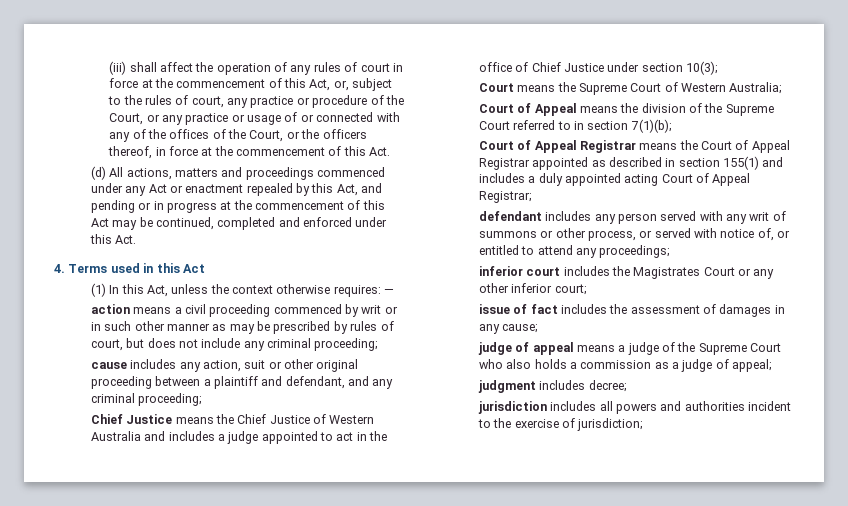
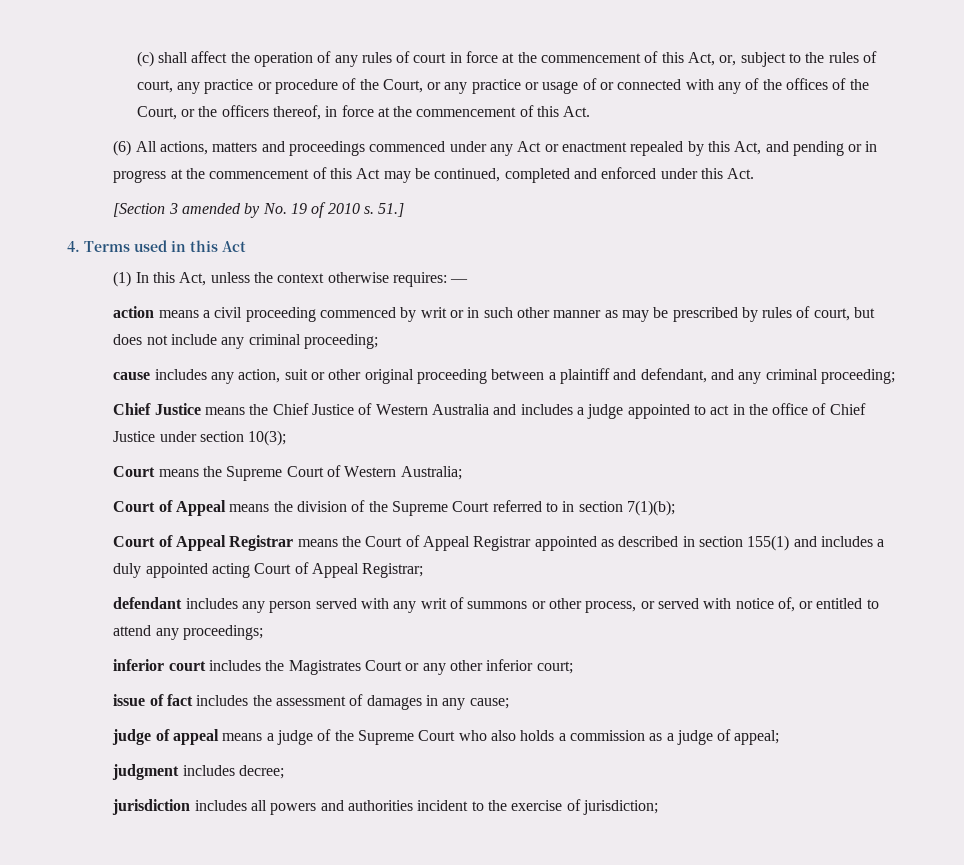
- (iii) shall affect the operation of any rules of court in force at the commencement of this Act, or, subject to the rules of court, any practice or procedure of the Court, or any practice or usage of or connected with any of the offices of the Court, or the officers thereof, in force at the commencement of this Act.
+ (c) shall affect the operation of any rules of court in force at the commencement of this Act, or, subject to the rules of court, any practice or procedure of the Court, or any practice or usage of or connected with any of the offices of the Court, or the officers thereof, in force at the commencement of this Act.
- (d) All actions, matters and proceedings commenced under any Act or enactment repealed by this Act, and pending or in progress at the commencement of this Act may be continued, completed and enforced under this Act.
+ (6) All actions, matters and proceedings commenced under any Act or enactment repealed by this Act, and pending or in progress at the commencement of this Act may be continued, completed and enforced under this Act.
+ [Section 3 amended by No. 19 of 2010 s. 51.]

